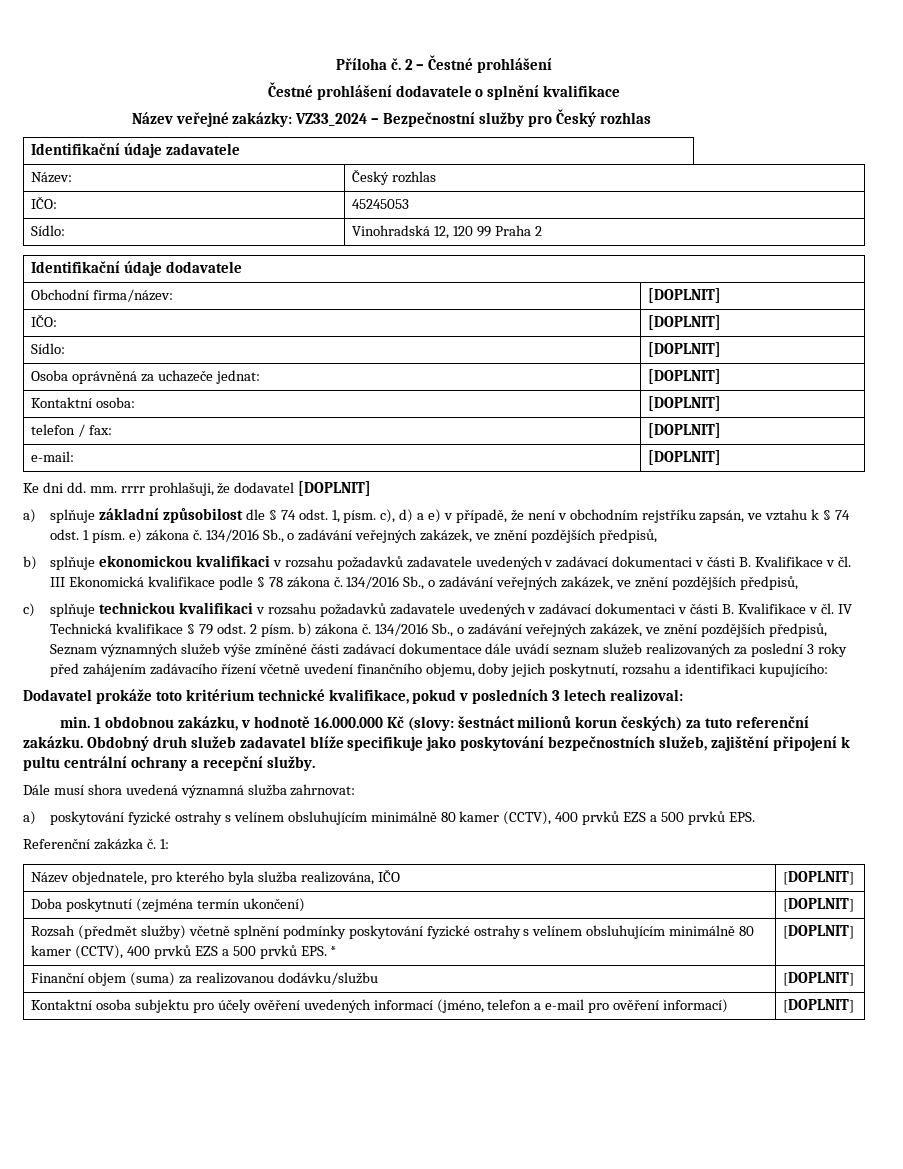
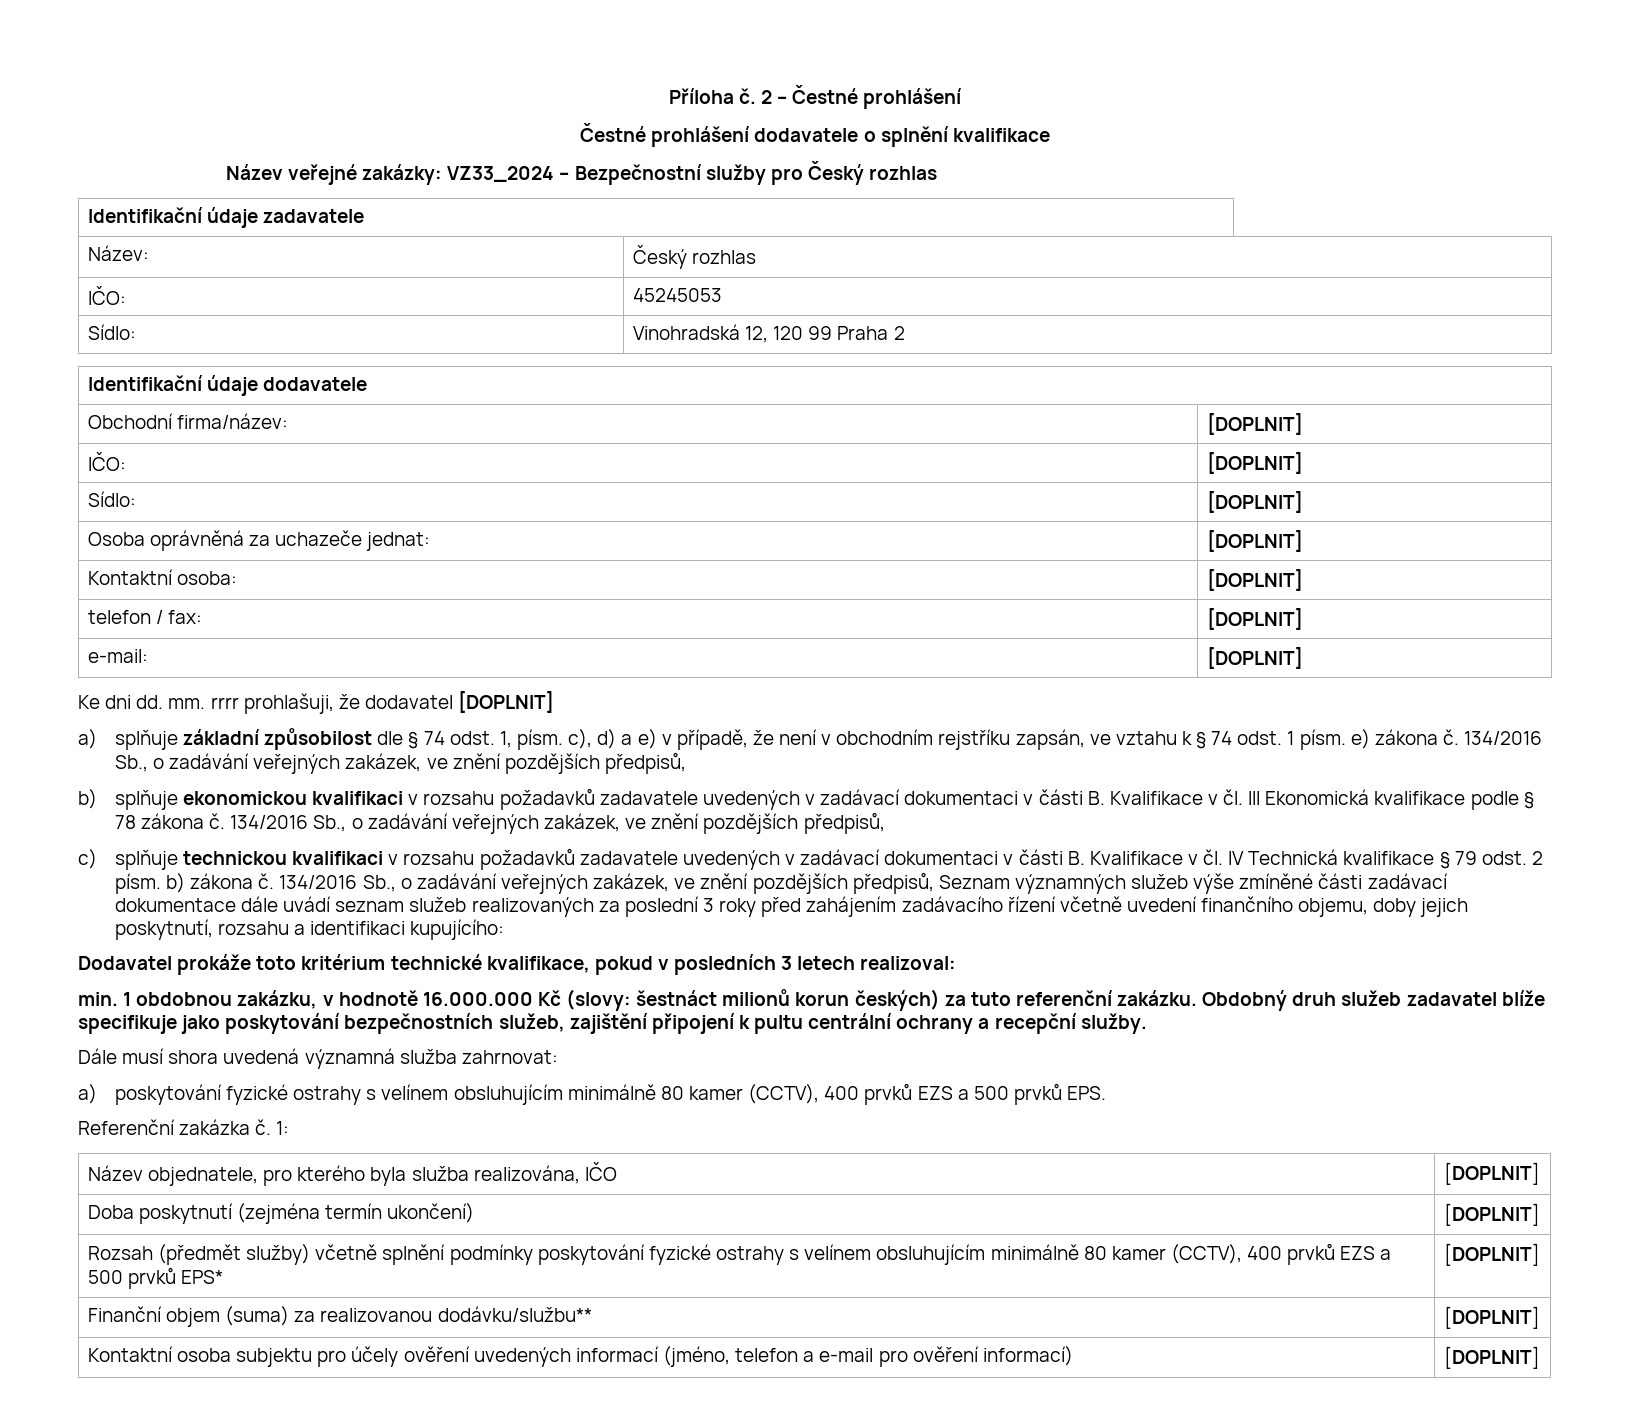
- Rozsah (předmět služby) včetně splnění podmínky poskytování fyzické ostrahy s velínem obsluhujícím minimálně 80 kamer (CCTV), 400 prvků EZS a 500 prvků EPS. * | [DOPLNIT]
+ Rozsah (předmět služby) včetně splnění podmínky poskytování fyzické ostrahy s velínem obsluhujícím minimálně 80 kamer (CCTV), 400 prvků EZS a 500 prvků EPS* | [DOPLNIT]
- Finanční objem (suma) za realizovanou dodávku/službu | [DOPLNIT]
+ Finanční objem (suma) za realizovanou dodávku/službu** | [DOPLNIT]

